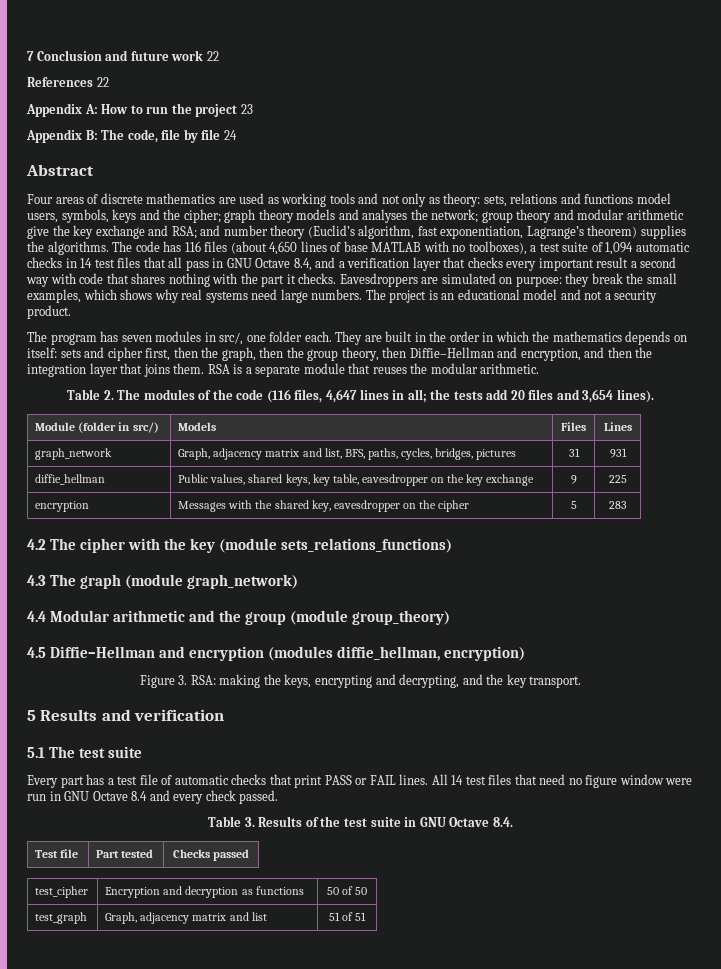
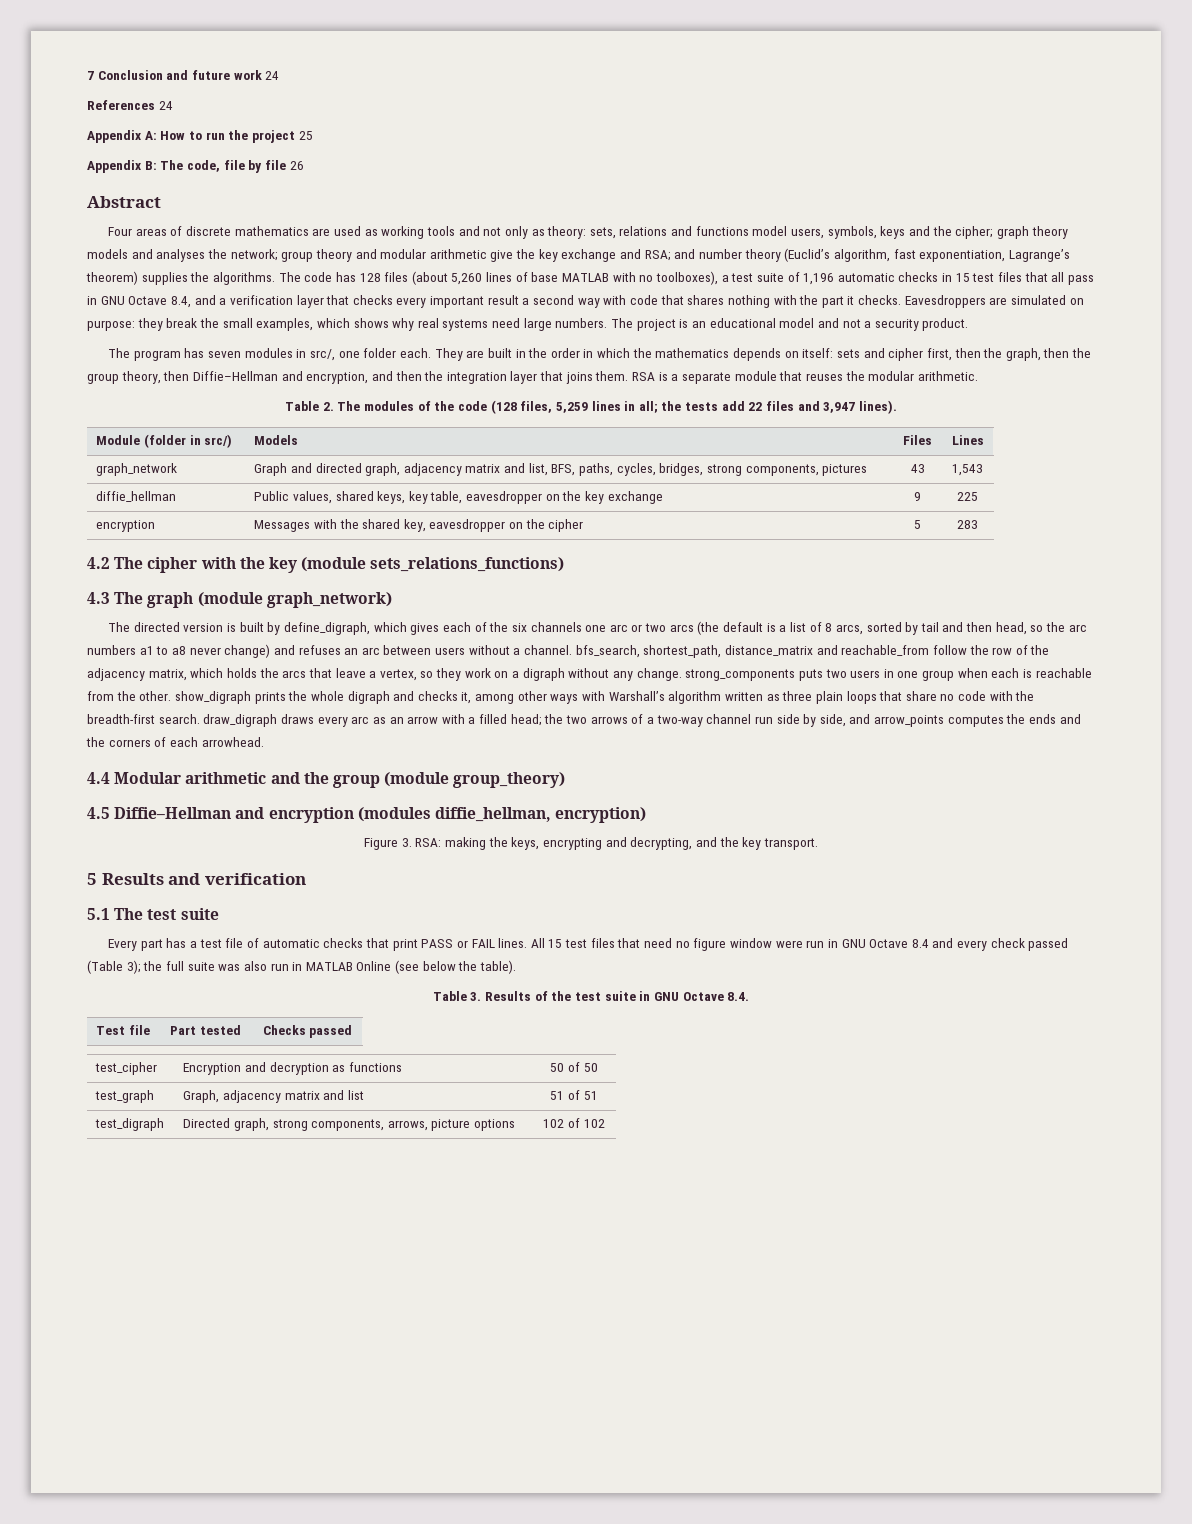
- 7 Conclusion and future work 22
+ 7 Conclusion and future work 24
- References 22
+ References 24
- Appendix A: How to run the project 23
+ Appendix A: How to run the project 25
- Appendix B: The code, file by file 24
+ Appendix B: The code, file by file 26
- The code has 116 files (about 4,650 lines of base MATLAB with no toolboxes), a test suite of 1,094 automatic checks in 14 test files that all pass in GNU Octave 8.4, and a verification layer that checks every important result a second way with code that shares nothing with the part it checks.
+ The code has 128 files (about 5,260 lines of base MATLAB with no toolboxes), a test suite of 1,196 automatic checks in 15 test files that all pass in GNU Octave 8.4, and a verification layer that checks every important result a second way with code that shares nothing with the part it checks.
- Table 2. The modules of the code (116 files, 4,647 lines in all; the tests add 20 files and 3,654 lines).
+ Table 2. The modules of the code (128 files, 5,259 lines in all; the tests add 22 files and 3,947 lines).
- graph_network | Graph, adjacency matrix and list, BFS, paths, cycles, bridges, pictures | 31 | 931
+ graph_network | Graph and directed graph, adjacency matrix and list, BFS, paths, cycles, bridges, strong components, pictures | 43 | 1,543
+ The directed version is built by define_digraph, which gives each of the six channels one arc or two arcs (the default is a list of 8 arcs, sorted by tail and then head, so the arc numbers a1 to a8 never change) and refuses an arc between users without a channel. bfs_search, shortest_path, distance_matrix and reachable_from follow the row of the adjacency matrix, which holds the arcs that leave a vertex, so they work on a digraph without any change. strong_components puts two users in one group when each is reachable from the other. show_digraph prints the whole digraph and checks it, among other ways with Warshall’s algorithm written as three plain loops that share no code with the breadth-first search. draw_digraph draws every arc as an arrow with a filled head; the two arrows of a two-way channel run side by side, and arrow_points computes the ends and the corners of each arrowhead.
- All 14 test files that need no figure window were run in GNU Octave 8.4 and every check passed.
+ All 15 test files that need no figure window were run in GNU Octave 8.4 and every check passed (Table 3); the full suite was also run in MATLAB Online (see below the table).
+ test_digraph | Directed graph, strong components, arrows, picture options | 102 of 102

